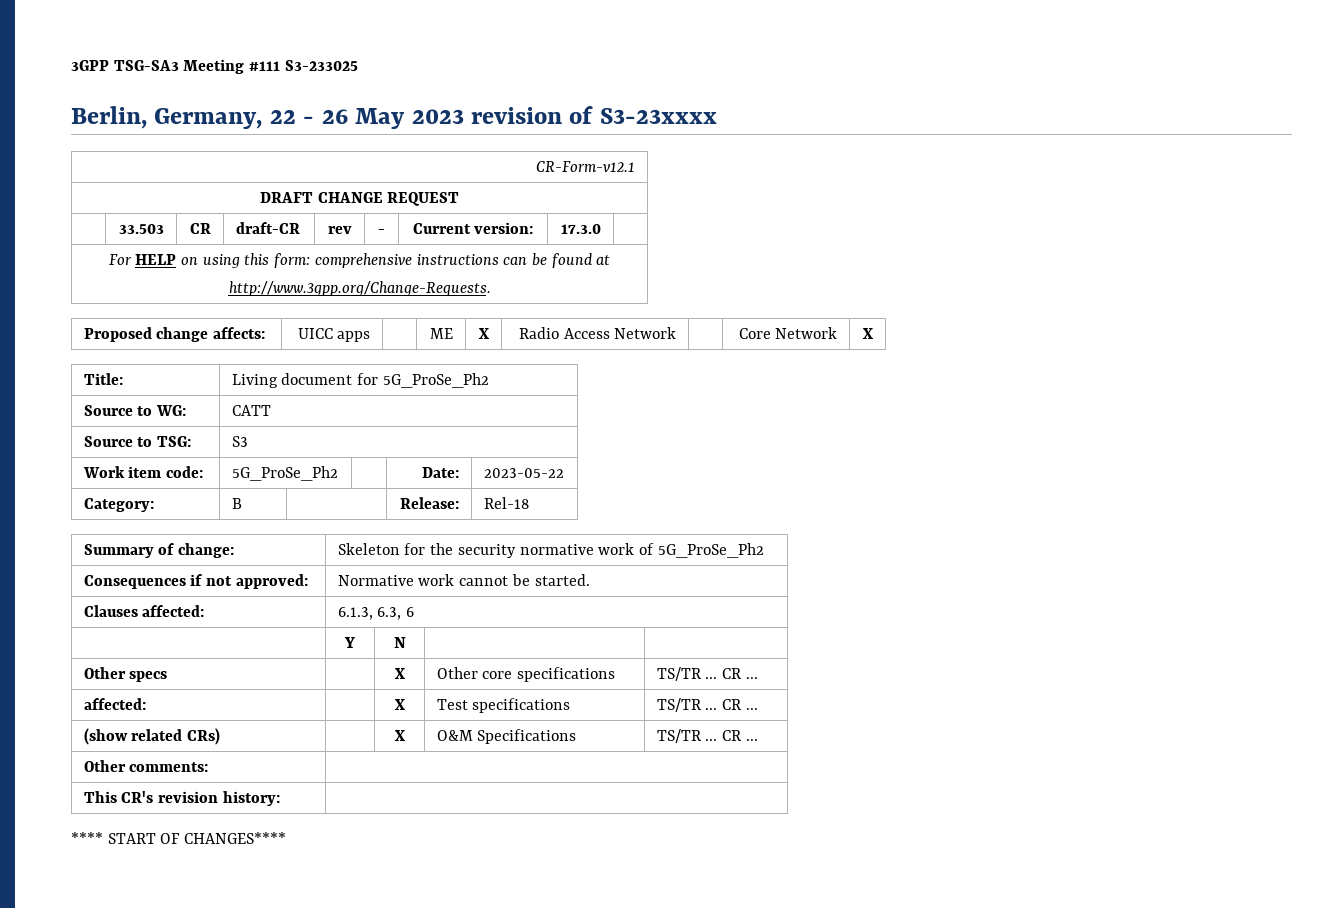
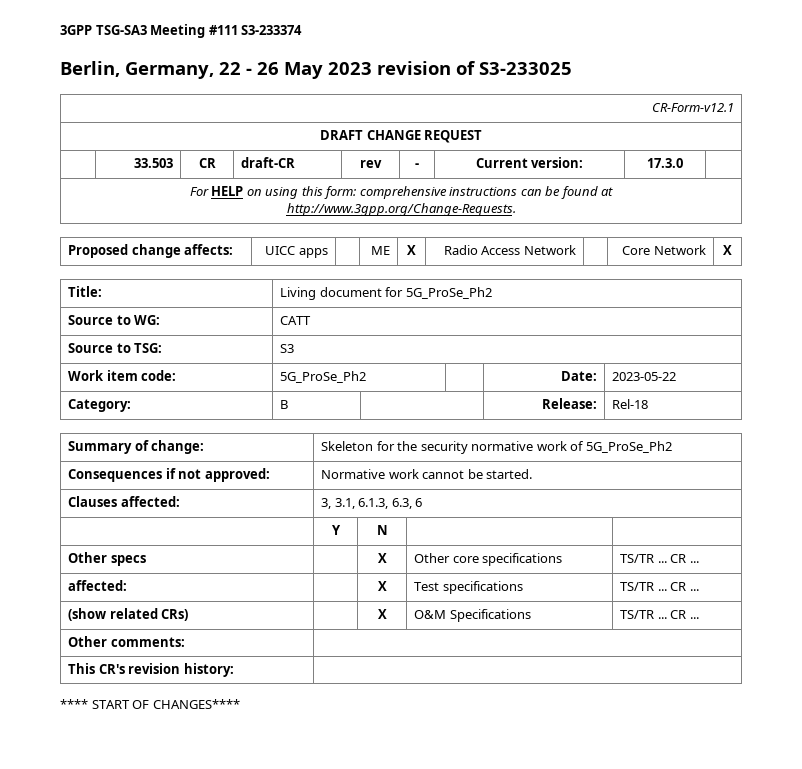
- 3GPP TSG-SA3 Meeting #111 S3-233025
+ 3GPP TSG-SA3 Meeting #111 S3‑233374
- Berlin, Germany, 22 - 26 May 2023 revision of S3-23xxxx
+ Berlin, Germany, 22 - 26 May 2023 revision of S3-233025
- Clauses affected: | 6.1.3, 6.3, 6
+ Clauses affected: | 3, 3.1, 6.1.3, 6.3, 6

